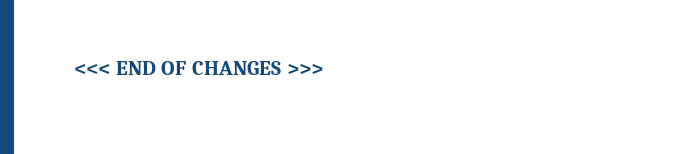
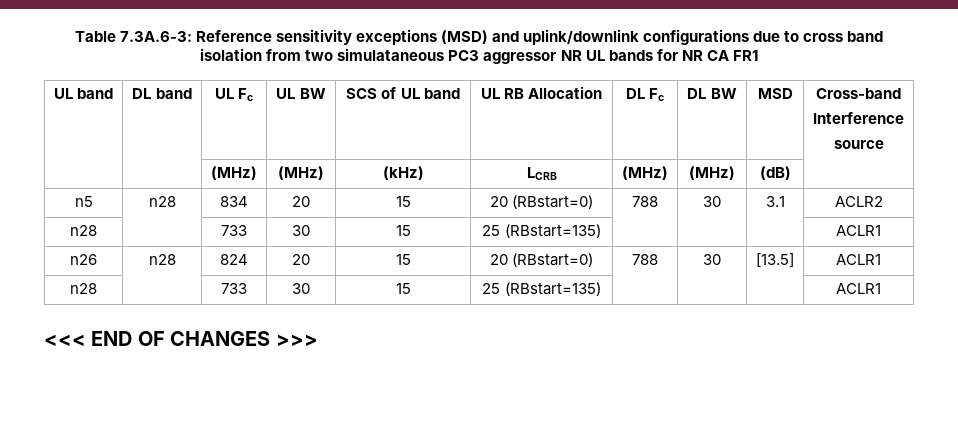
+ Table 7.3A.6-3: Reference sensitivity exceptions (MSD) and uplink/downlink configurations due to cross band isolation from two simulataneous PC3 aggressor NR UL bands for NR CA FR1
+ UL band | DL band | UL Fc | UL BW | SCS of UL band | UL RB Allocation | DL Fc | DL BW | MSD | Cross-band
+ Interference
+ source
+ | | (MHz) | (MHz) | (kHz) | LCRB | (MHz) | (MHz) | (dB) |
+ n5 | n28 | 834 | 20 | 15 | 20 (RBstart=0) | 788 | 30 | 3.1 | ACLR2
+ n28 | | 733 | 30 | 15 | 25 (RBstart=135) | | | | ACLR1
+ n26 | n28 | 824 | 20 | 15 | 20 (RBstart=0) | 788 | 30 | [13.5] | ACLR1
+ n28 | | 733 | 30 | 15 | 25 (RBstart=135) | | | | ACLR1

